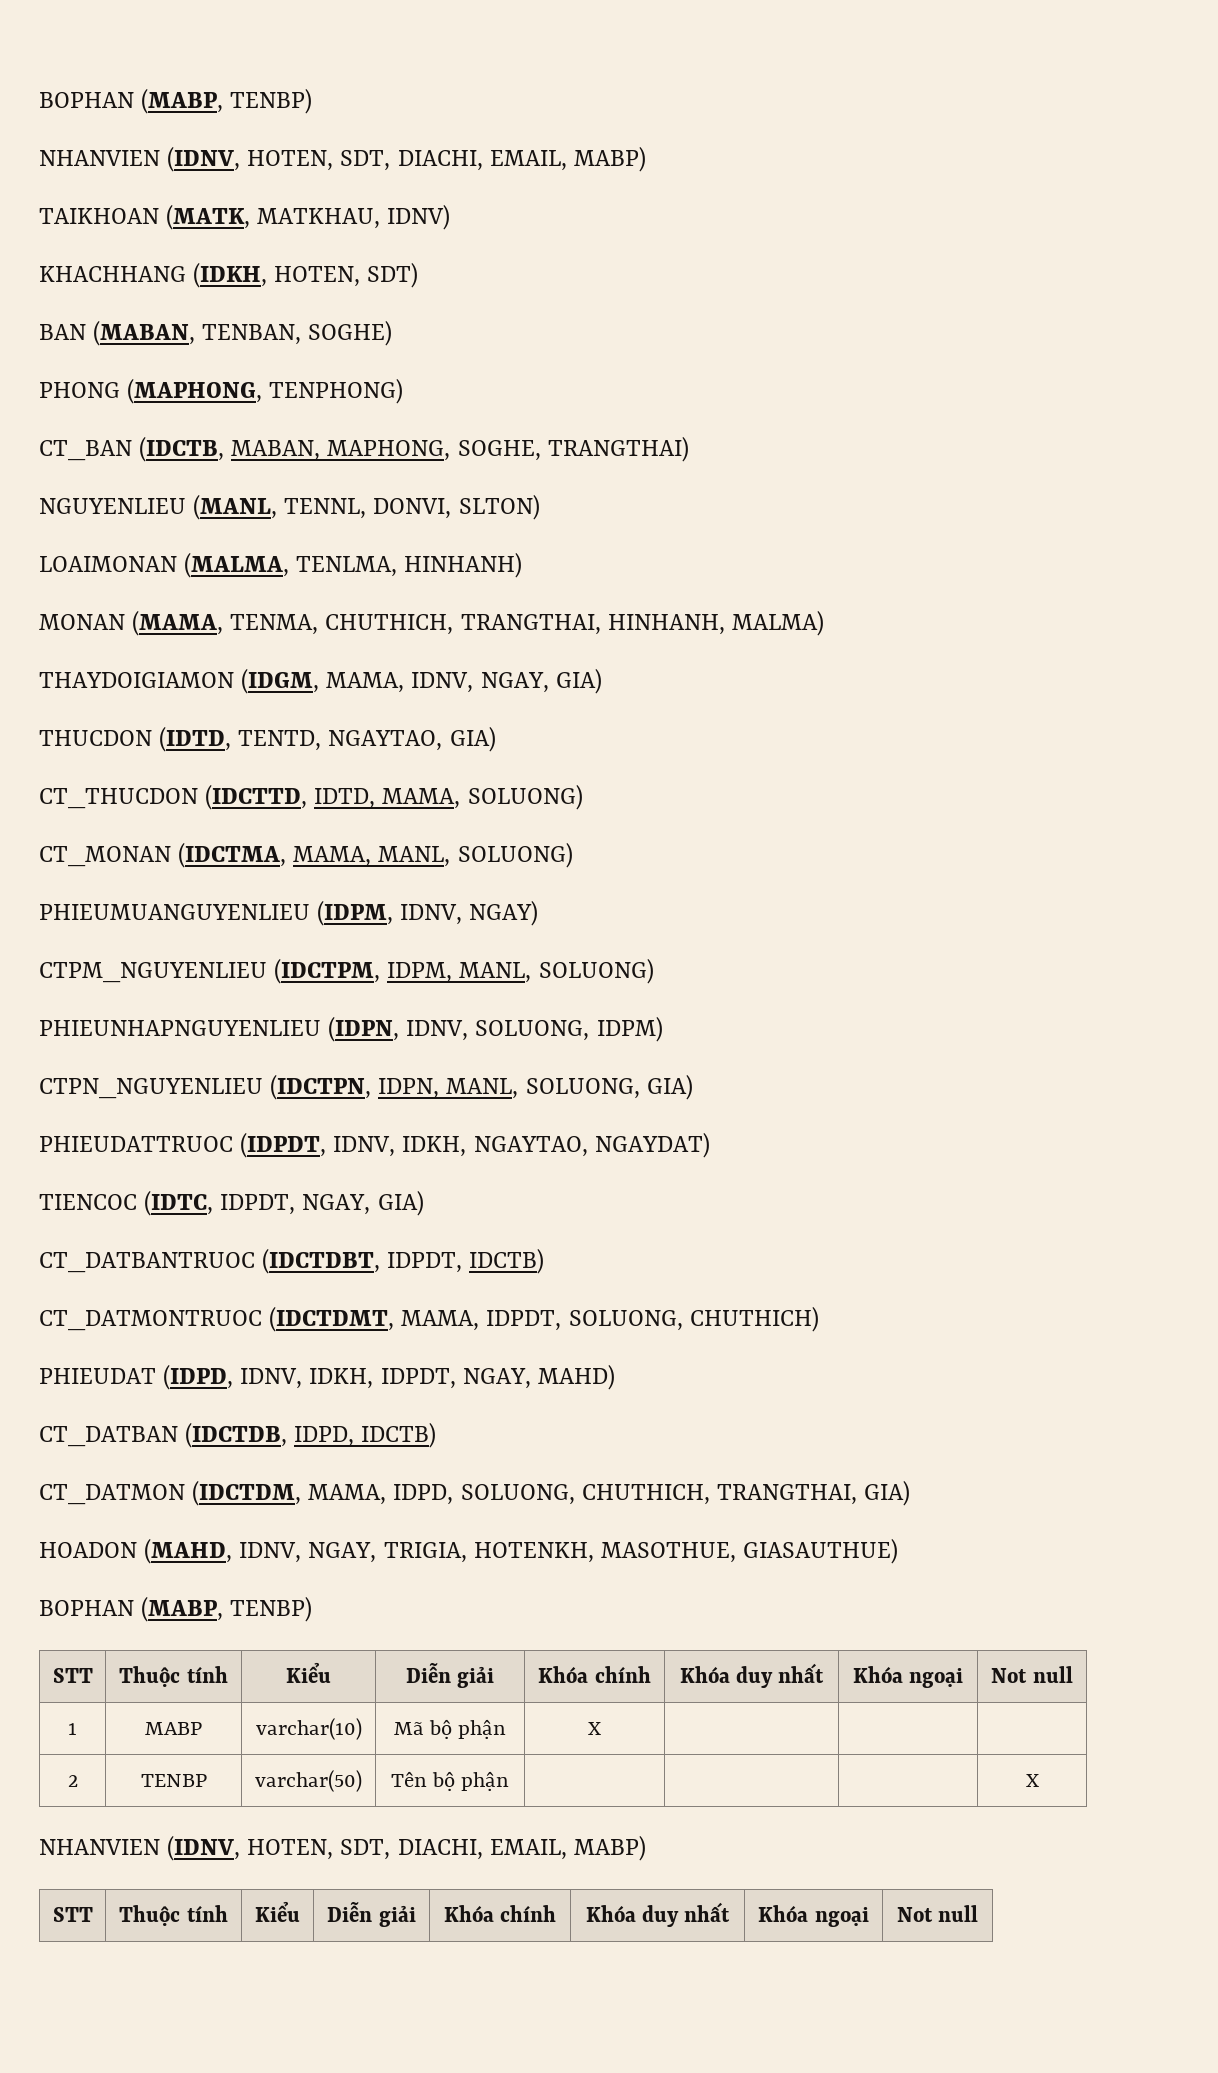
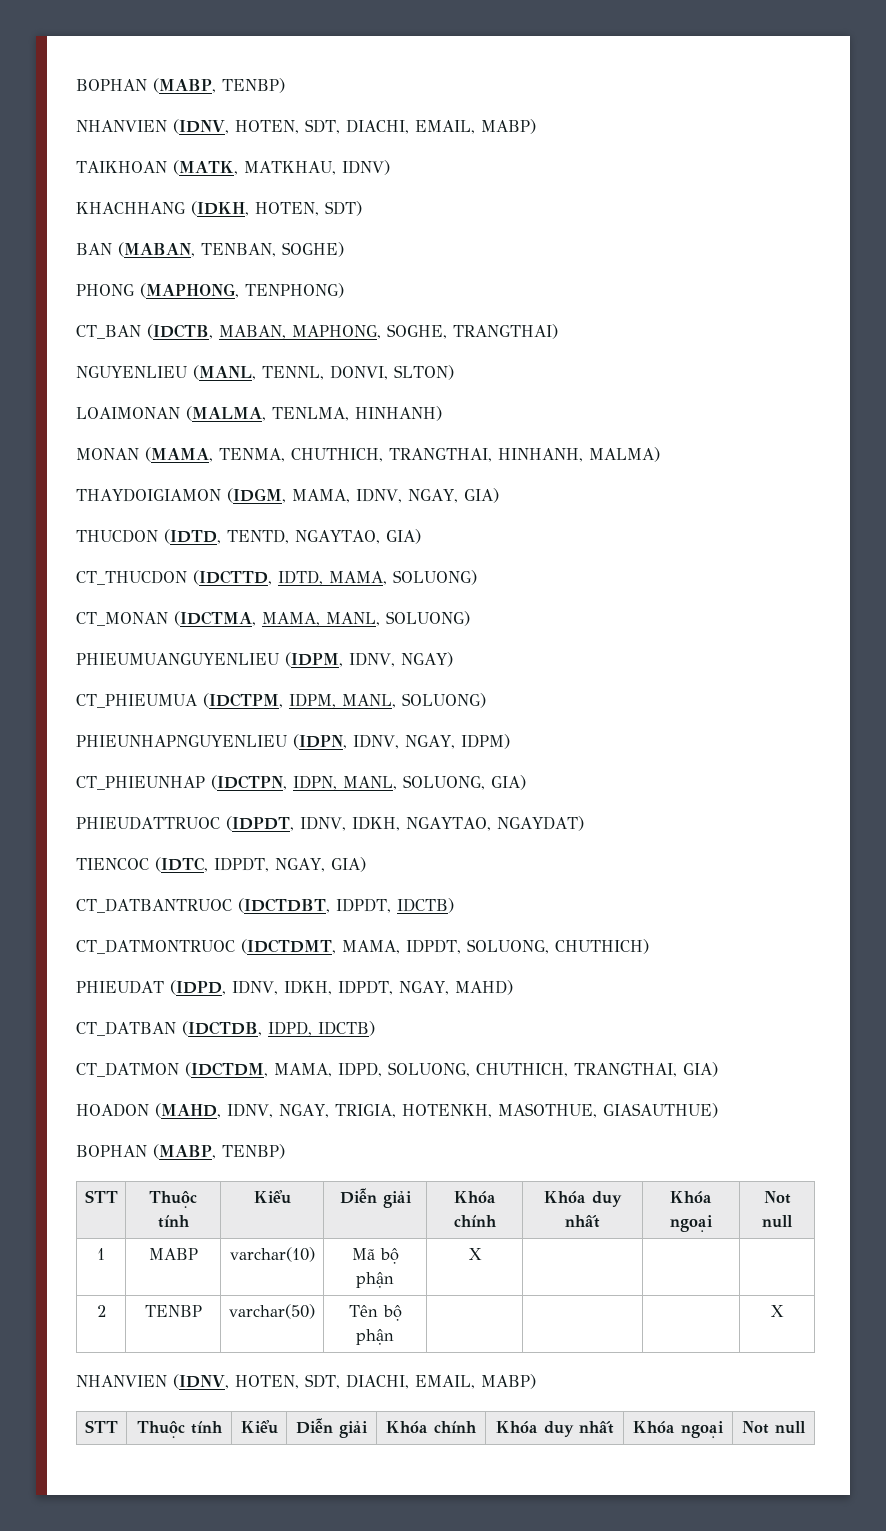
- CTPM_NGUYENLIEU (IDCTPM, IDPM, MANL, SOLUONG)
+ CT_PHIEUMUA (IDCTPM, IDPM, MANL, SOLUONG)
- PHIEUNHAPNGUYENLIEU (IDPN, IDNV, SOLUONG, IDPM)
+ PHIEUNHAPNGUYENLIEU (IDPN, IDNV, NGAY, IDPM)
- CTPN_NGUYENLIEU (IDCTPN, IDPN, MANL, SOLUONG, GIA)
+ CT_PHIEUNHAP (IDCTPN, IDPN, MANL, SOLUONG, GIA)

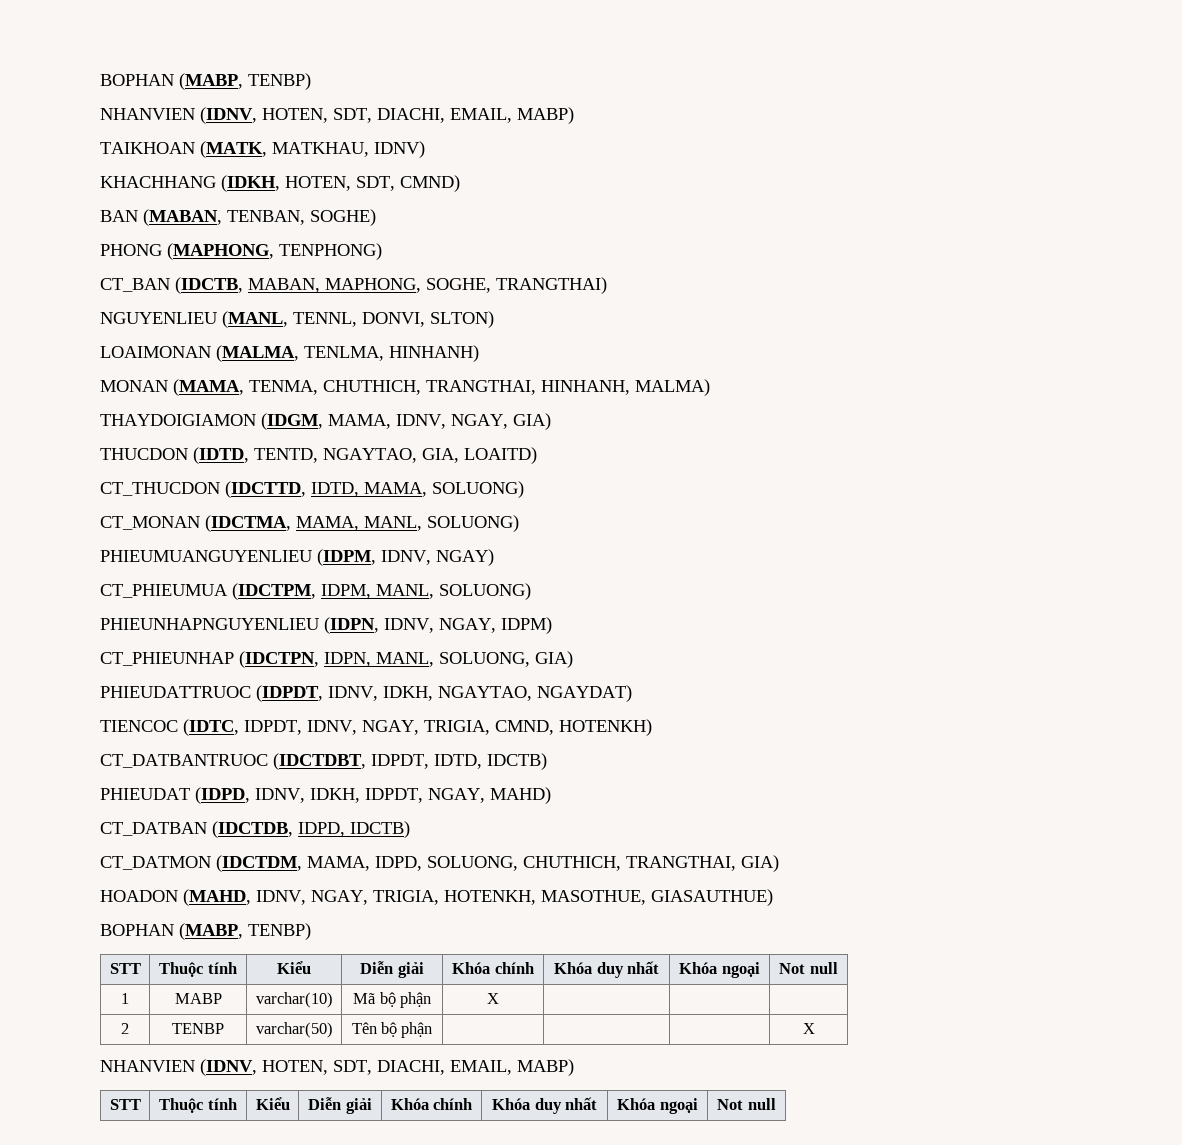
- KHACHHANG (IDKH, HOTEN, SDT)
+ KHACHHANG (IDKH, HOTEN, SDT, CMND)
- THUCDON (IDTD, TENTD, NGAYTAO, GIA)
+ THUCDON (IDTD, TENTD, NGAYTAO, GIA, LOAITD)
- TIENCOC (IDTC, IDPDT, NGAY, GIA)
+ TIENCOC (IDTC, IDPDT, IDNV, NGAY, TRIGIA, CMND, HOTENKH)
- CT_DATBANTRUOC (IDCTDBT, IDPDT, IDCTB)
- CT_DATMONTRUOC (IDCTDMT, MAMA, IDPDT, SOLUONG, CHUTHICH)
+ CT_DATBANTRUOC (IDCTDBT, IDPDT, IDTD, IDCTB)

